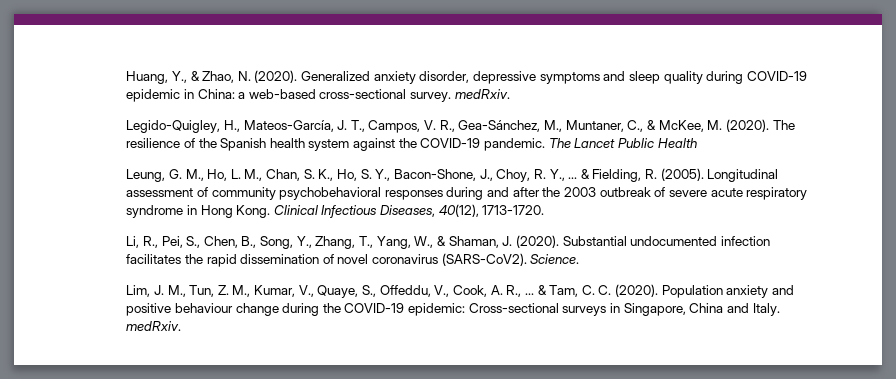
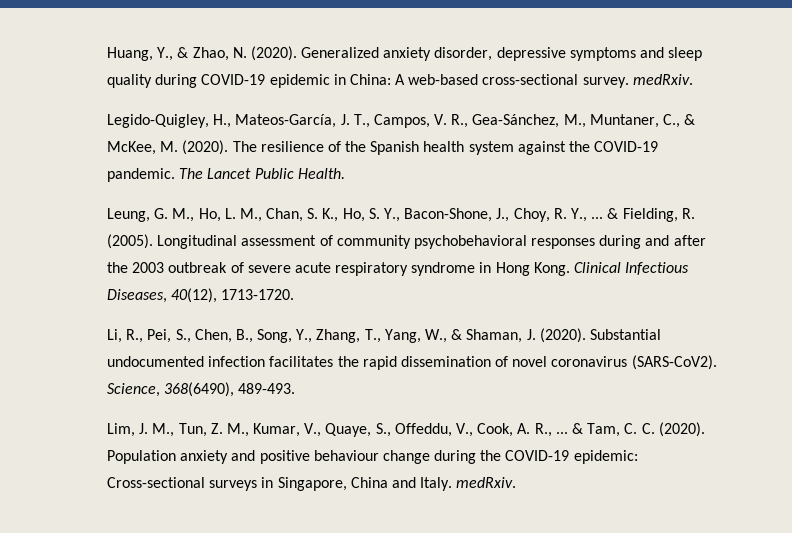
- Generalized anxiety disorder, depressive symptoms and sleep quality during COVID-19 epidemic in China: a web-based cross-sectional survey. medRxiv.
+ Generalized anxiety disorder, depressive symptoms and sleep quality during COVID-19 epidemic in China: A web-based cross-sectional survey. medRxiv.
- The Lancet Public Health
+ The Lancet Public Health.
- Science.
+ Science, 368(6490), 489-493.

